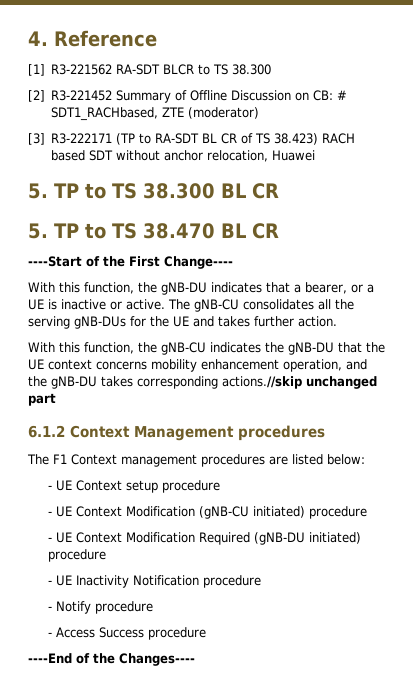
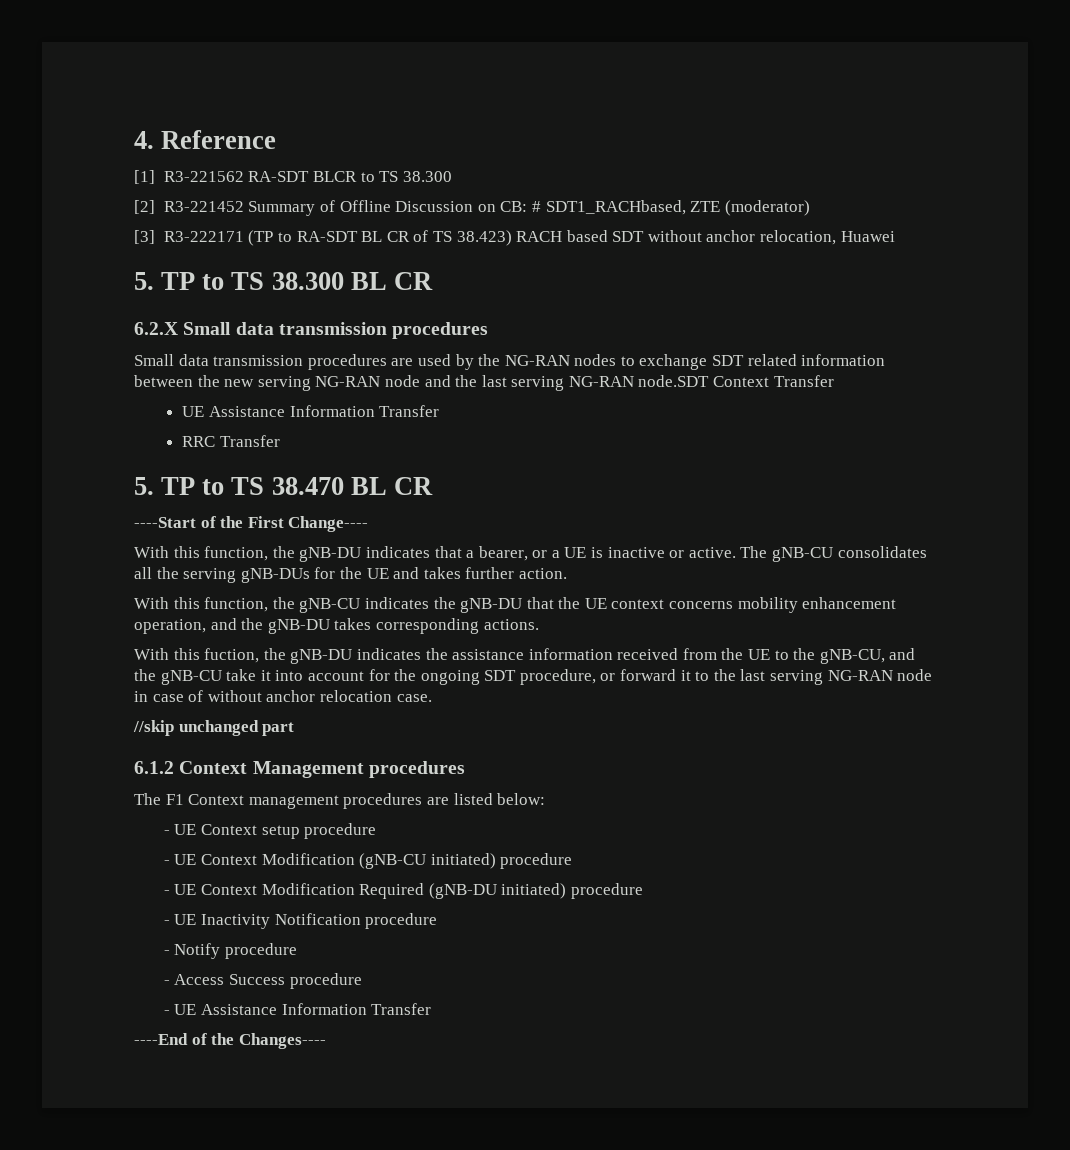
+ 6.2.X Small data transmission procedures
+ Small data transmission procedures are used by the NG-RAN nodes to exchange SDT related information between the new serving NG-RAN node and the last serving NG-RAN node.SDT Context Transfer
+ UE Assistance Information Transfer
+ RRC Transfer
- With this function, the gNB-CU indicates the gNB-DU that the UE context concerns mobility enhancement operation, and the gNB-DU takes corresponding actions.//skip unchanged part
+ With this function, the gNB-CU indicates the gNB-DU that the UE context concerns mobility enhancement operation, and the gNB-DU takes corresponding actions.
+ With this fuction, the gNB-DU indicates the assistance information received from the UE to the gNB-CU, and the gNB-CU take it into account for the ongoing SDT procedure, or forward it to the last serving NG-RAN node in case of without anchor relocation case.
+ //skip unchanged part
+ - UE Assistance Information Transfer

